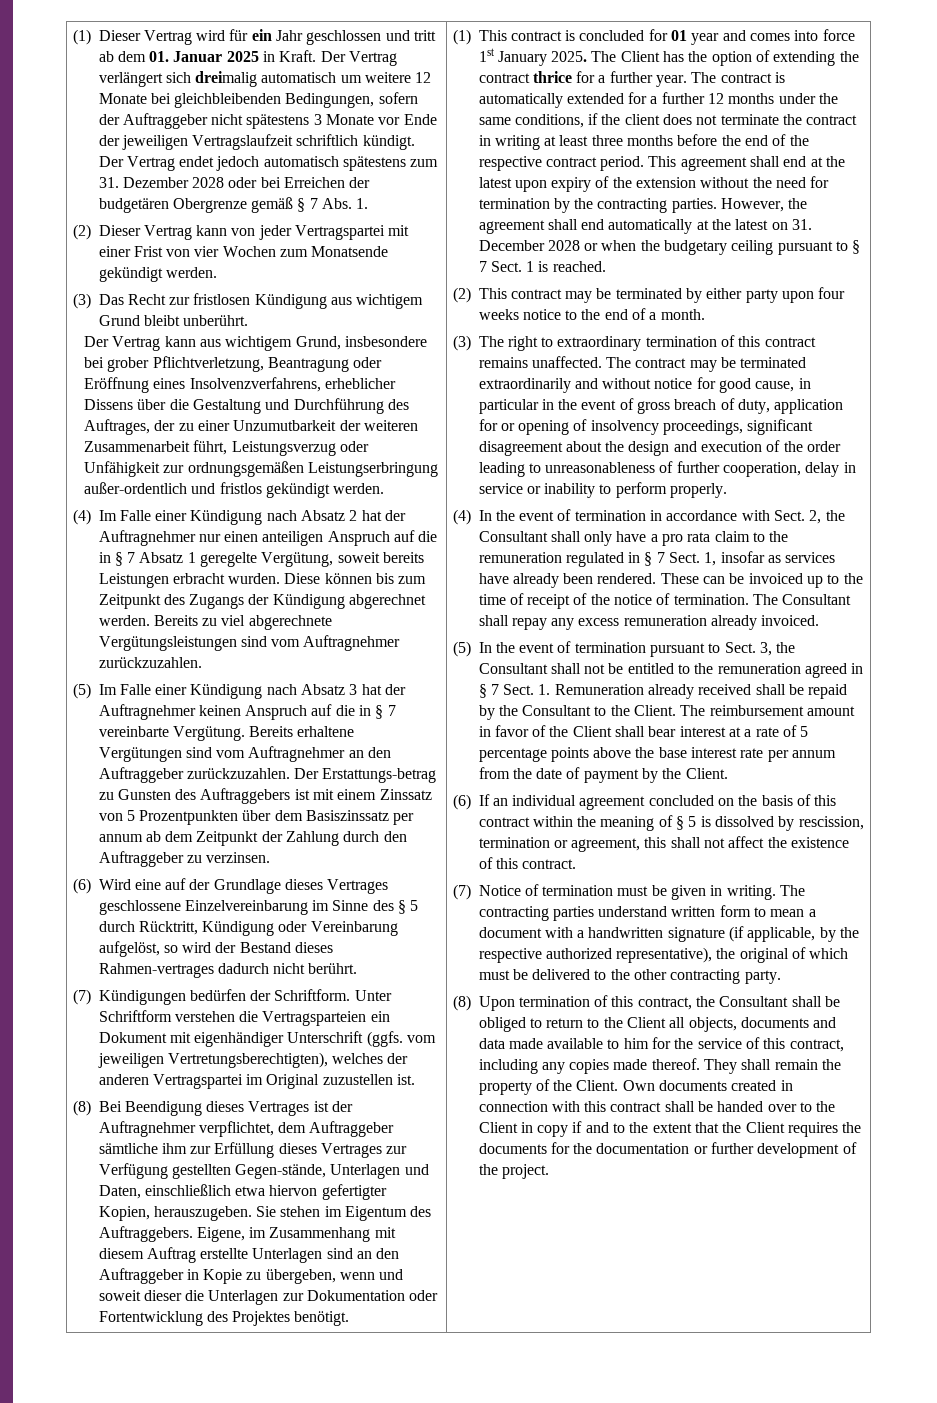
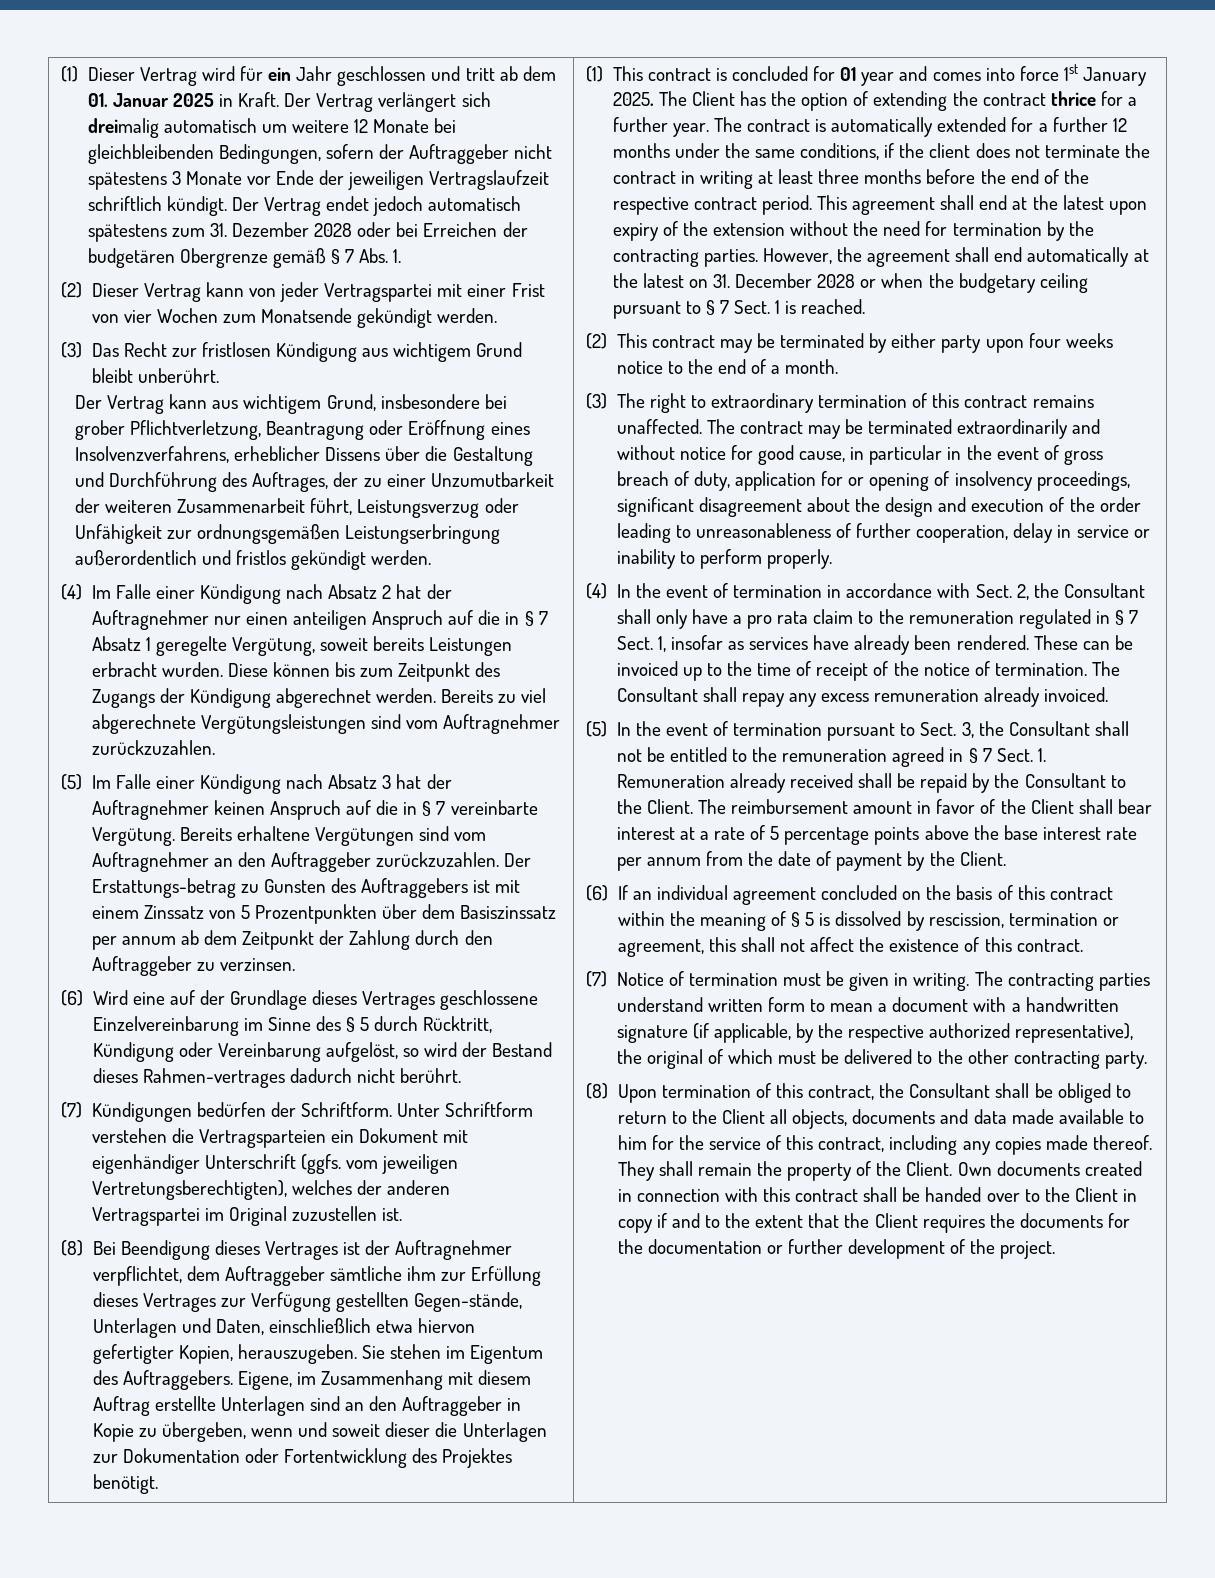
- Der Vertrag kann aus wichtigem Grund, insbesondere bei grober Pflichtverletzung, Beantragung oder Eröffnung eines Insolvenzverfahrens, erheblicher Dissens über die Gestaltung und Durchführung des Auftrages, der zu einer Unzumutbarkeit der weiteren Zusammenarbeit führt, Leistungsverzug oder Unfähigkeit zur ordnungsgemäßen Leistungserbringung außer-ordentlich und fristlos gekündigt werden.
+ Der Vertrag kann aus wichtigem Grund, insbesondere bei grober Pflichtverletzung, Beantragung oder Eröffnung eines Insolvenzverfahrens, erheblicher Dissens über die Gestaltung und Durchführung des Auftrages, der zu einer Unzumutbarkeit der weiteren Zusammenarbeit führt, Leistungsverzug oder Unfähigkeit zur ordnungsgemäßen Leistungserbringung außerordentlich und fristlos gekündigt werden.

